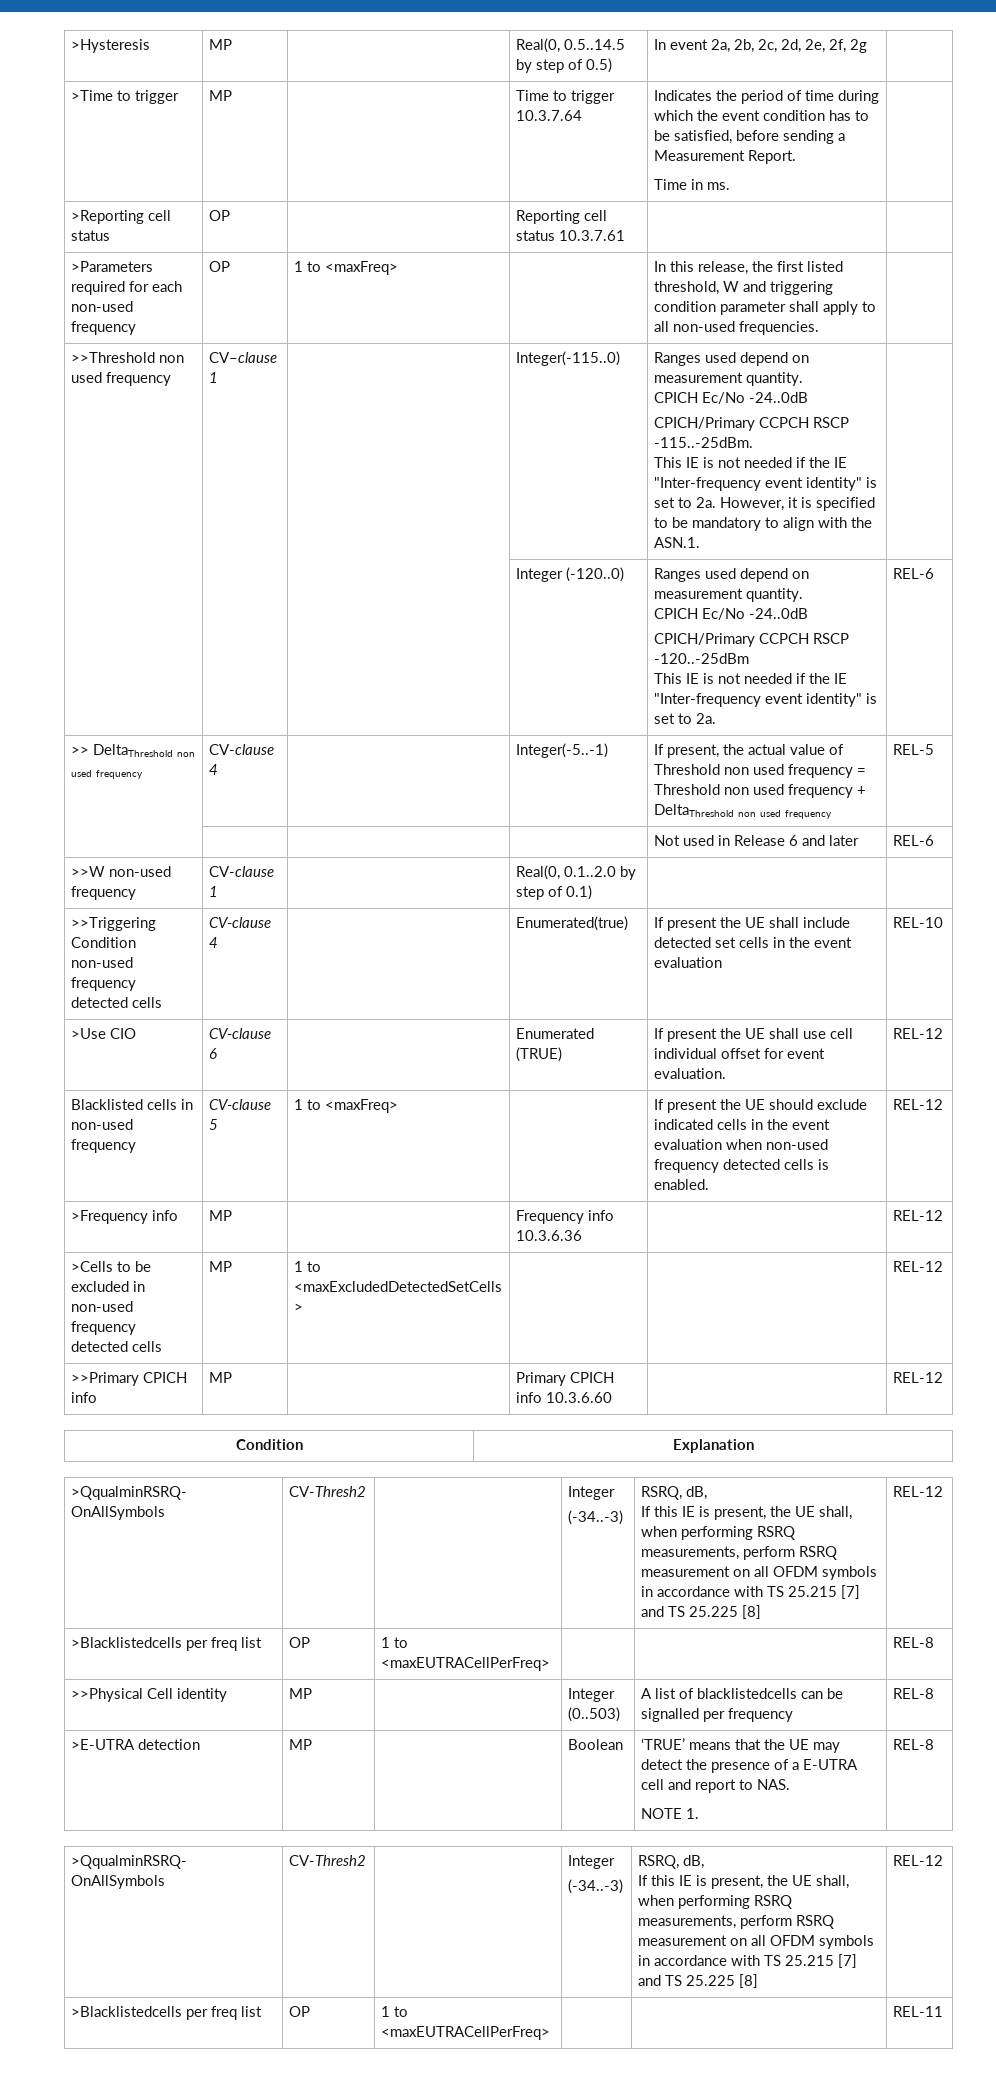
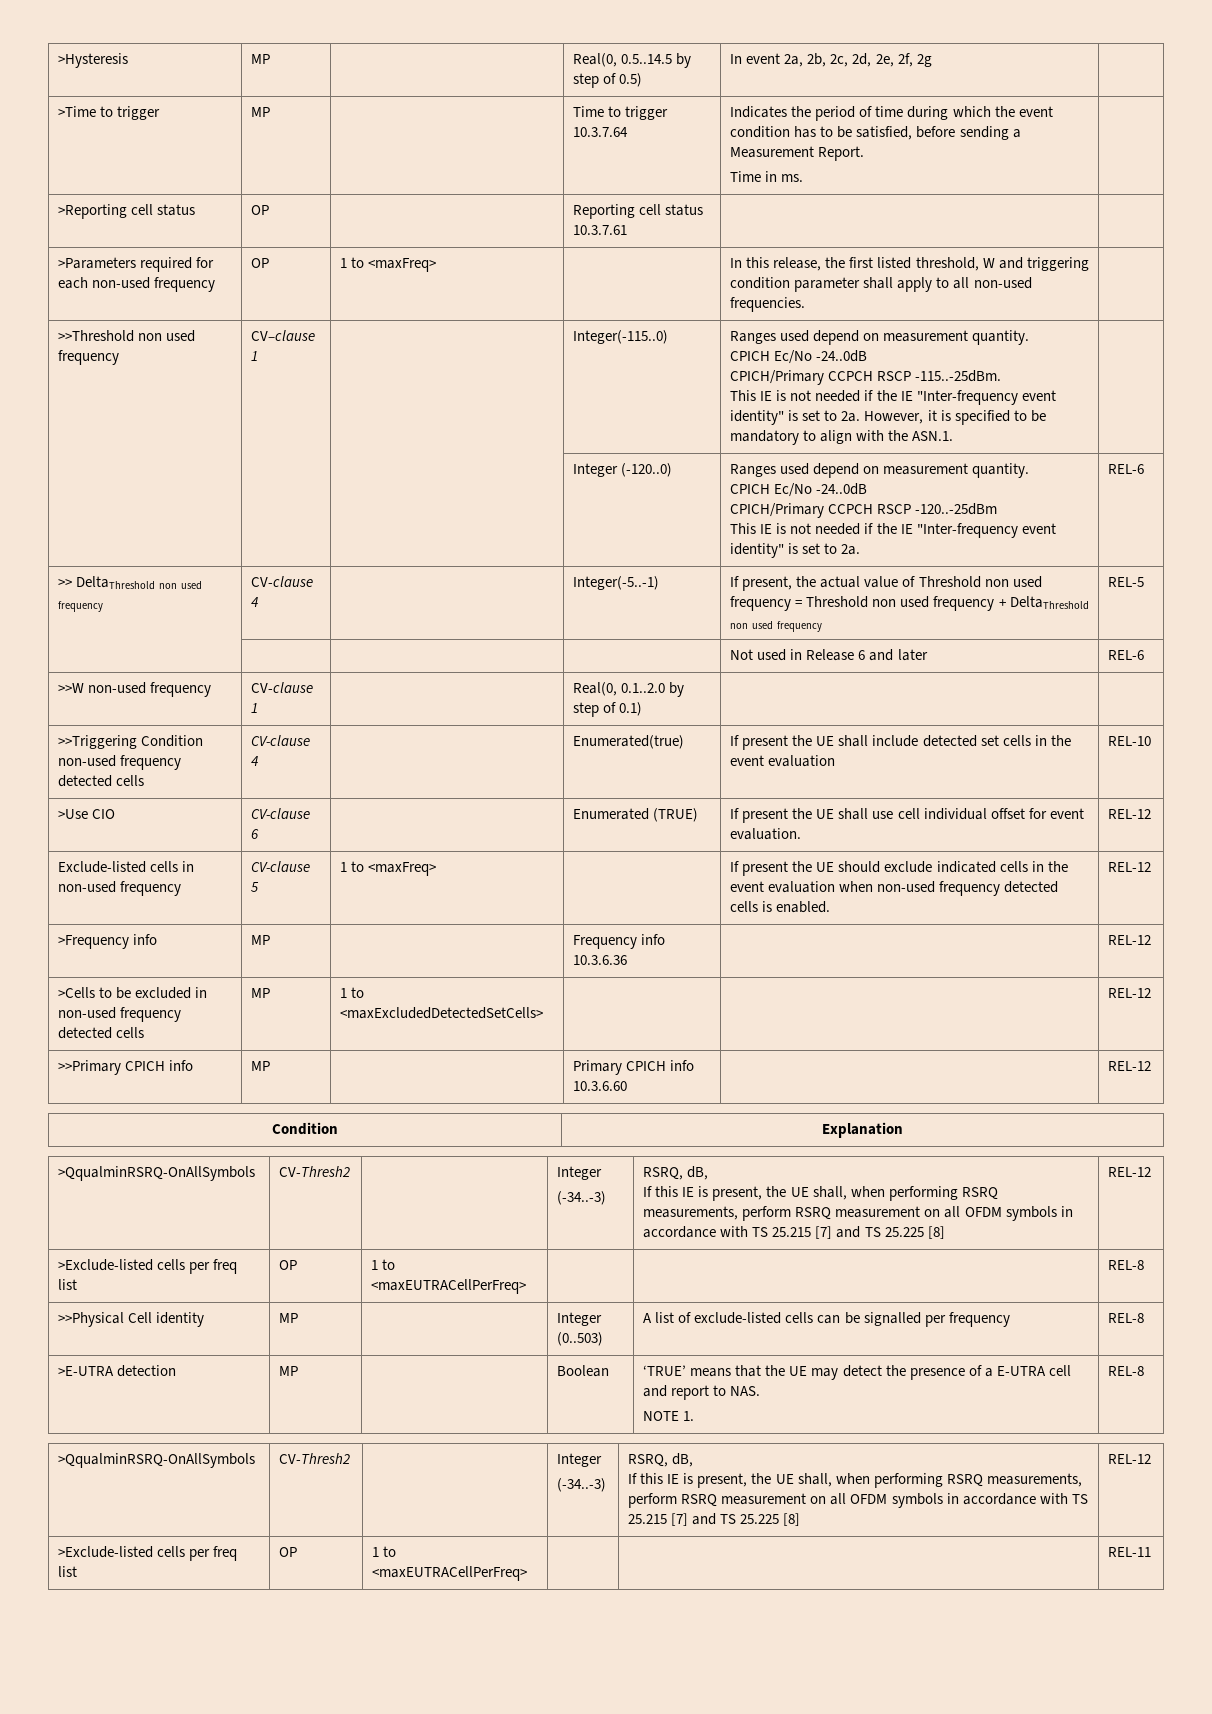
- Blacklisted cells in non-used frequency | CV-clause 5 | 1 to <maxFreq> | | If present the UE should exclude indicated cells in the event evaluation when non-used frequency detected cells is enabled. | REL-12
+ Exclude-listed cells in non-used frequency | CV-clause 5 | 1 to <maxFreq> | | If present the UE should exclude indicated cells in the event evaluation when non-used frequency detected cells is enabled. | REL-12
- >Blacklistedcells per freq list | OP | 1 to <maxEUTRACellPerFreq> | | | REL-8
+ >Exclude-listed cells per freq list | OP | 1 to <maxEUTRACellPerFreq> | | | REL-8
- >>Physical Cell identity | MP | | Integer (0..503) | A list of blacklistedcells can be signalled per frequency | REL-8
+ >>Physical Cell identity | MP | | Integer (0..503) | A list of exclude-listed cells can be signalled per frequency | REL-8
- >Blacklistedcells per freq list | OP | 1 to <maxEUTRACellPerFreq> | | | REL-11
+ >Exclude-listed cells per freq list | OP | 1 to <maxEUTRACellPerFreq> | | | REL-11

